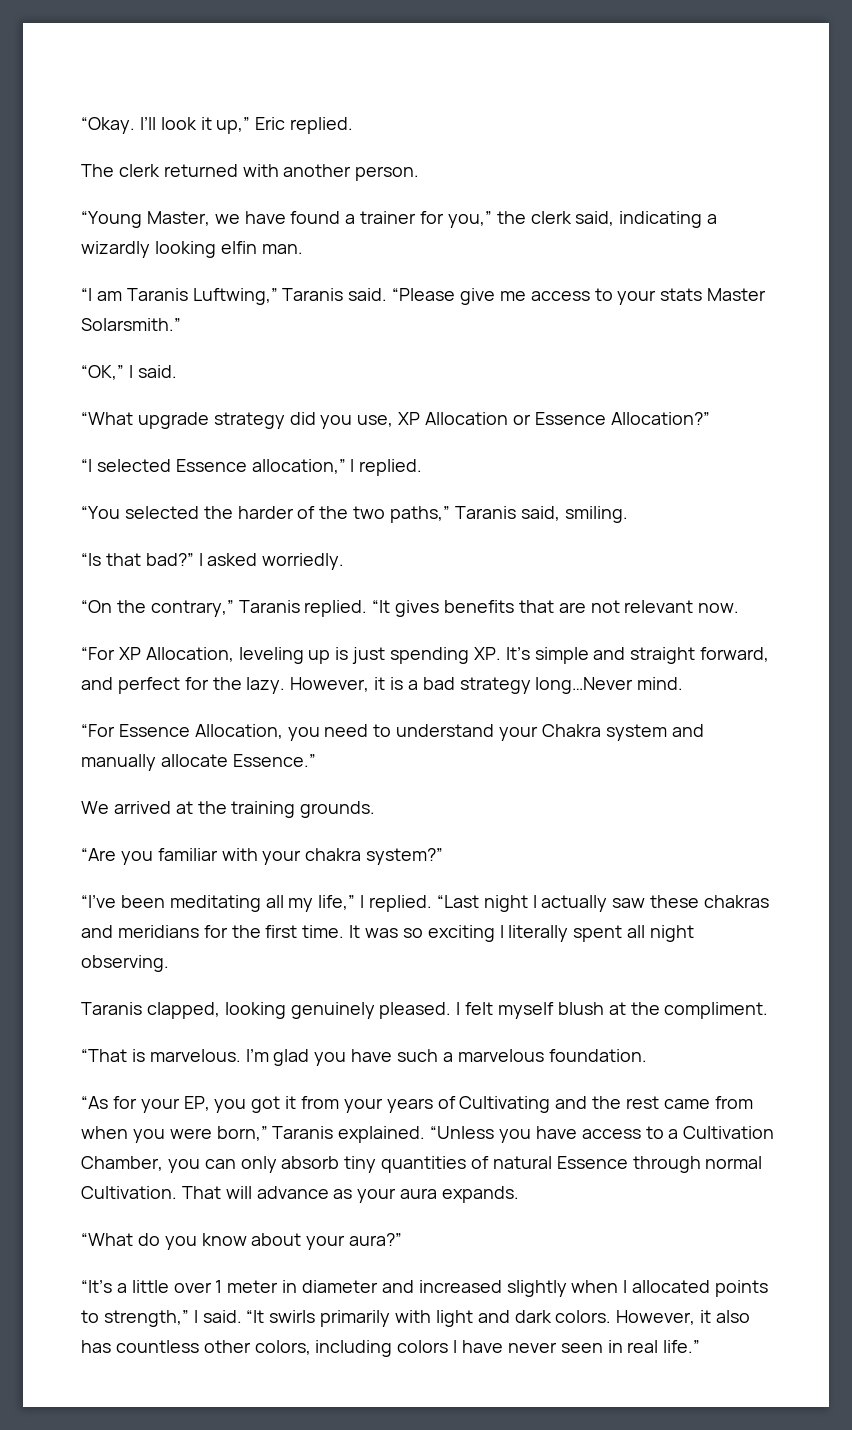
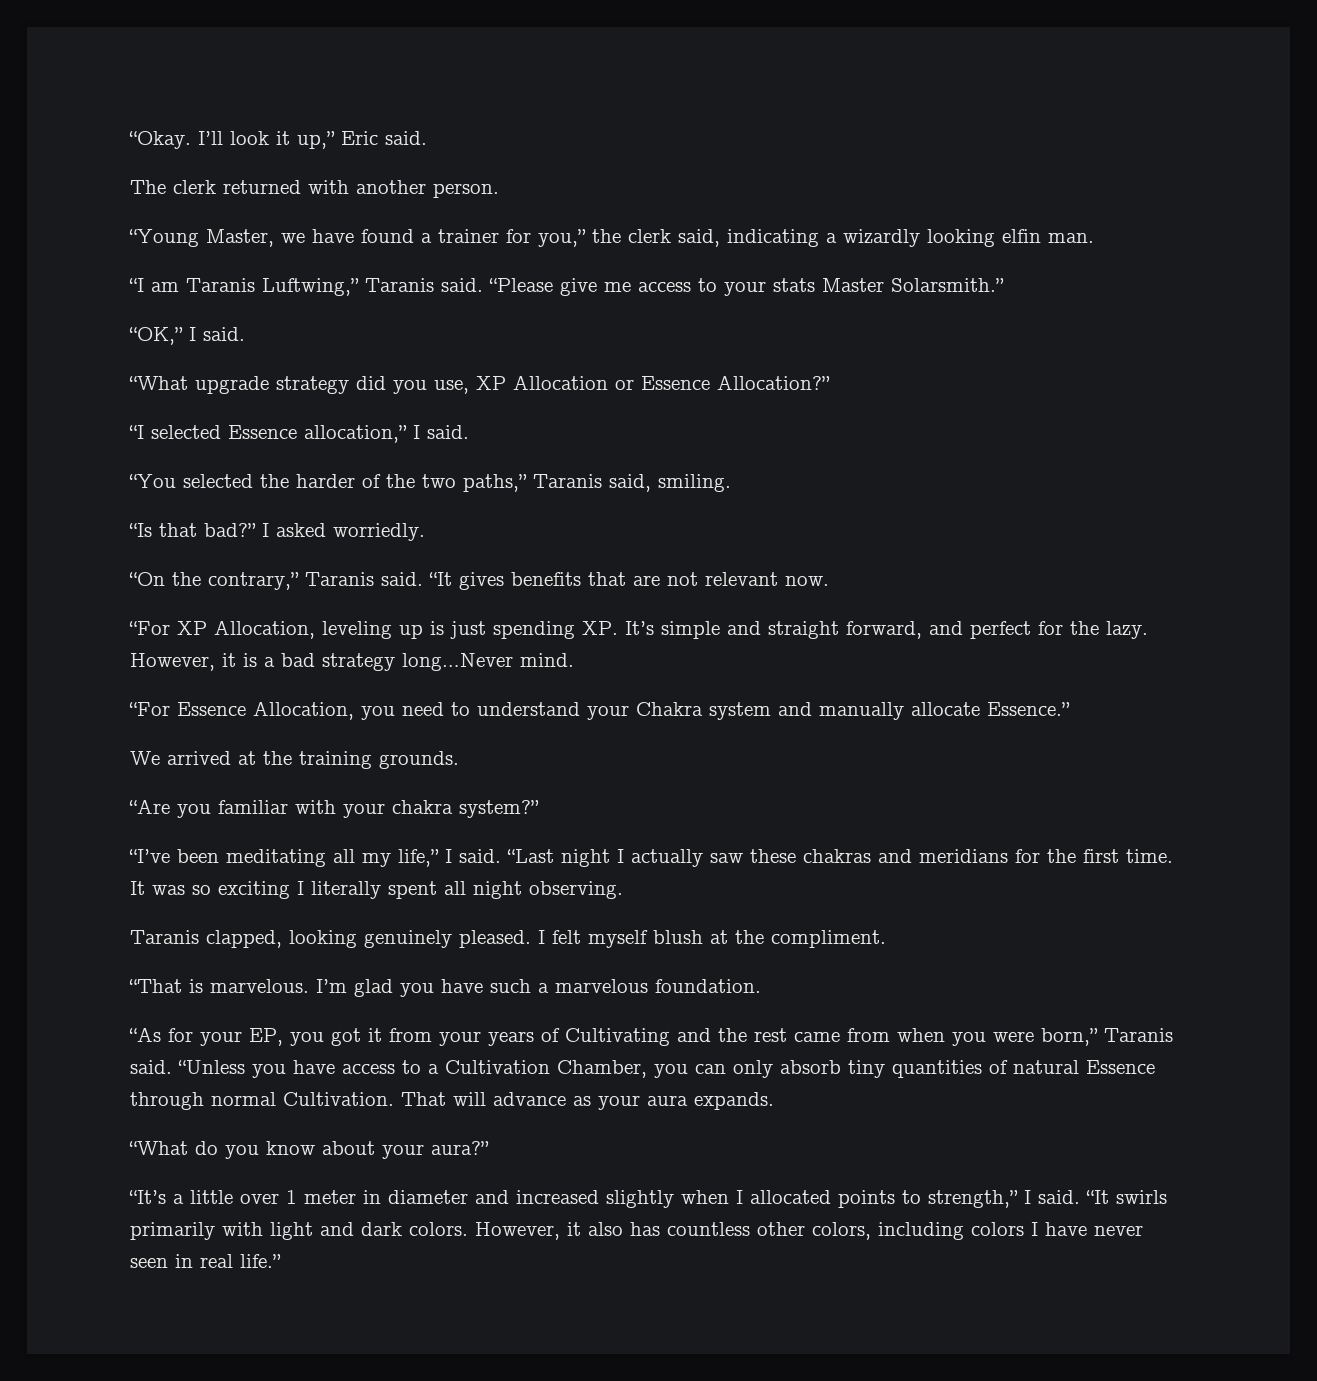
- I’ll look it up,” Eric replied.
+ I’ll look it up,” Eric said.
- “I selected Essence allocation,” I replied.
+ “I selected Essence allocation,” I said.
- “On the contrary,” Taranis replied.
+ “On the contrary,” Taranis said.
- “I’ve been meditating all my life,” I replied.
+ “I’ve been meditating all my life,” I said.
- “As for your EP, you got it from your years of Cultivating and the rest came from when you were born,” Taranis explained.
+ “As for your EP, you got it from your years of Cultivating and the rest came from when you were born,” Taranis said.

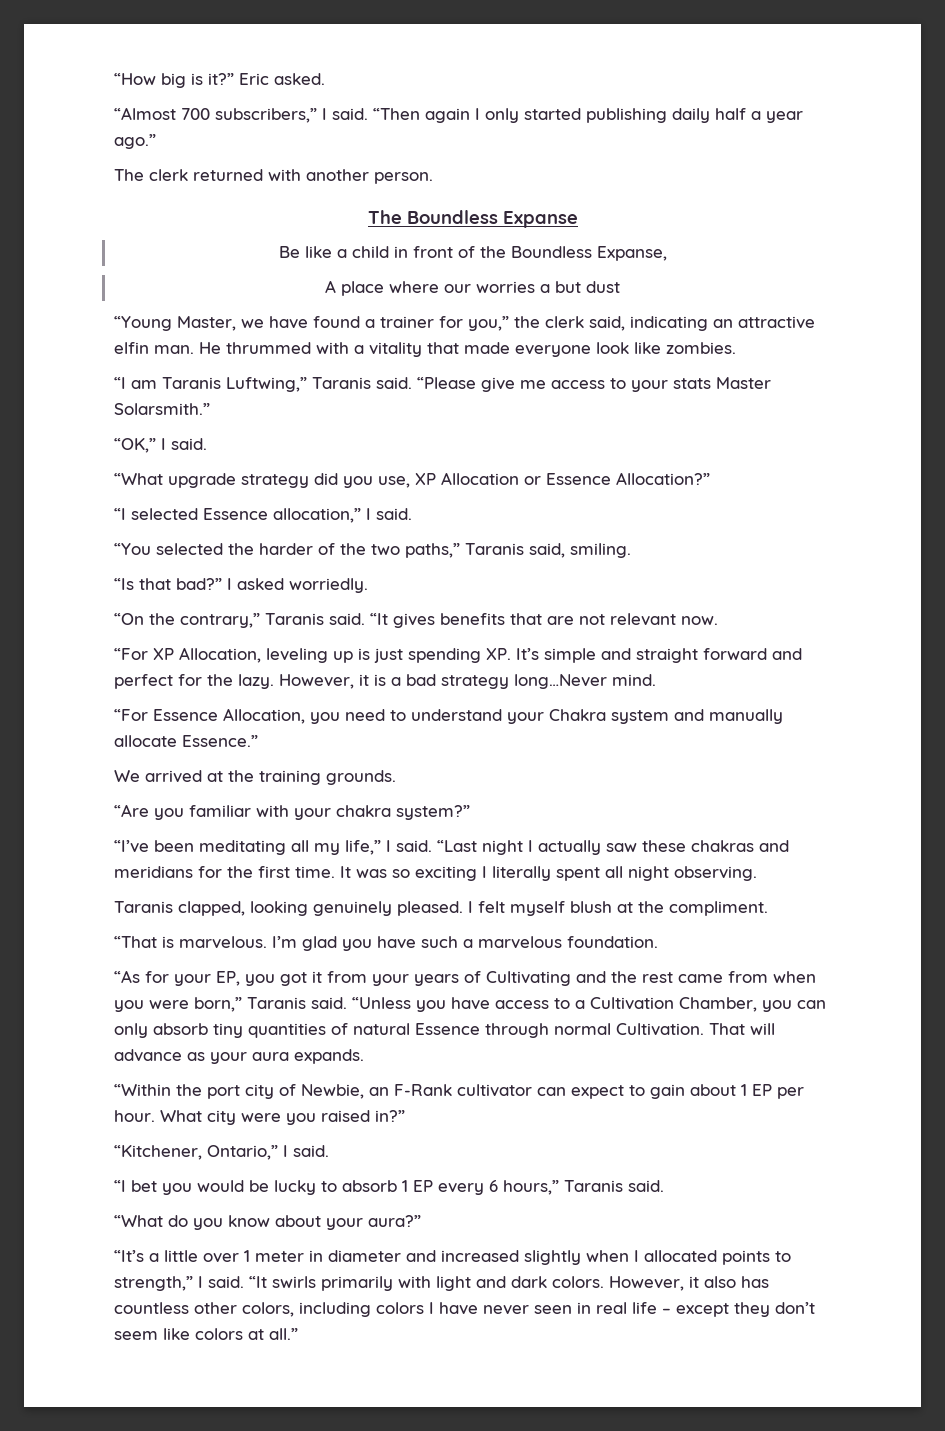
- “Okay. I’ll look it up,” Eric said.
+ “How big is it?” Eric asked.
+ “Almost 700 subscribers,” I said. “Then again I only started publishing daily half a year ago.”
+ The Boundless Expanse
+ Be like a child in front of the Boundless Expanse,
+ A place where our worries a but dust
- “Young Master, we have found a trainer for you,” the clerk said, indicating a wizardly looking elfin man.
+ “Young Master, we have found a trainer for you,” the clerk said, indicating an attractive elfin man. He thrummed with a vitality that made everyone look like zombies.
- “For XP Allocation, leveling up is just spending XP. It’s simple and straight forward, and perfect for the lazy.
+ “For XP Allocation, leveling up is just spending XP. It’s simple and straight forward and perfect for the lazy.
+ “Within the port city of Newbie, an F-Rank cultivator can expect to gain about 1 EP per hour. What city were you raised in?”
+ “Kitchener, Ontario,” I said.
+ “I bet you would be lucky to absorb 1 EP every 6 hours,” Taranis said.
- However, it also has countless other colors, including colors I have never seen in real life.”
+ However, it also has countless other colors, including colors I have never seen in real life – except they don’t seem like colors at all.”

